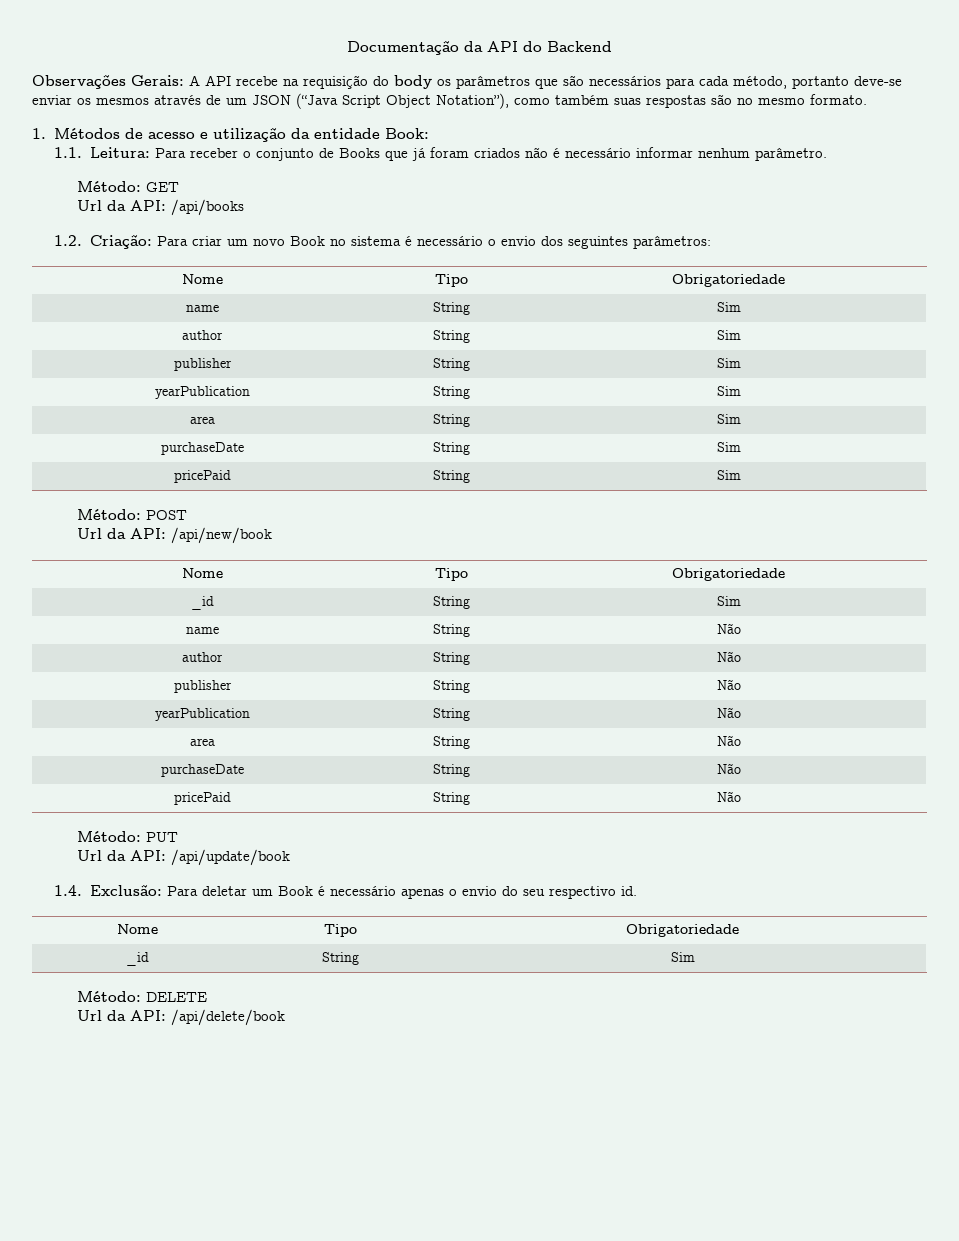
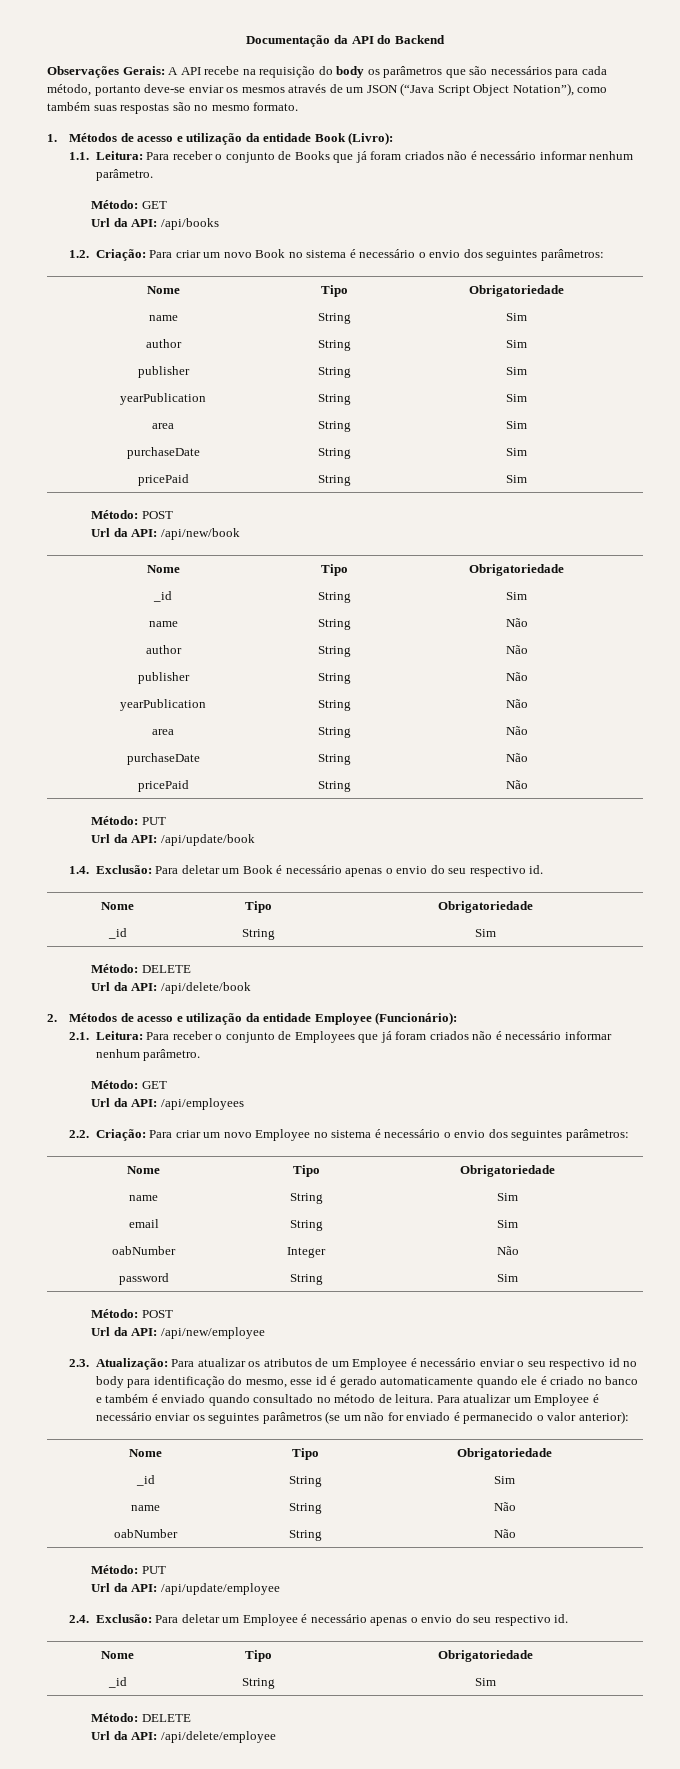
- 1. Métodos de acesso e utilização da entidade Book:
+ 1. Métodos de acesso e utilização da entidade Book (Livro):
+ 2. Métodos de acesso e utilização da entidade Employee (Funcionário):
+ 2.1. Leitura: Para receber o conjunto de Employees que já foram criados não é necessário informar nenhum parâmetro.
+ Método: GET
+ Url da API: /api/employees
+ 2.2. Criação: Para criar um novo Employee no sistema é necessário o envio dos seguintes parâmetros:
+ Nome | Tipo | Obrigatoriedade
+ name | String | Sim
+ email | String | Sim
+ oabNumber | Integer | Não
+ password | String | Sim
+ Método: POST
+ Url da API: /api/new/employee
+ 2.3. Atualização: Para atualizar os atributos de um Employee é necessário enviar o seu respectivo id no body para identificação do mesmo, esse id é gerado automaticamente quando ele é criado no banco e também é enviado quando consultado no método de leitura. Para atualizar um Employee é necessário enviar os seguintes parâmetros (se um não for enviado é permanecido o valor anterior):
+ Nome | Tipo | Obrigatoriedade
+ _id | String | Sim
+ name | String | Não
+ oabNumber | String | Não
+ Método: PUT
+ Url da API: /api/update/employee
+ 2.4. Exclusão: Para deletar um Employee é necessário apenas o envio do seu respectivo id.
+ Nome | Tipo | Obrigatoriedade
+ _id | String | Sim
+ Método: DELETE
+ Url da API: /api/delete/employee

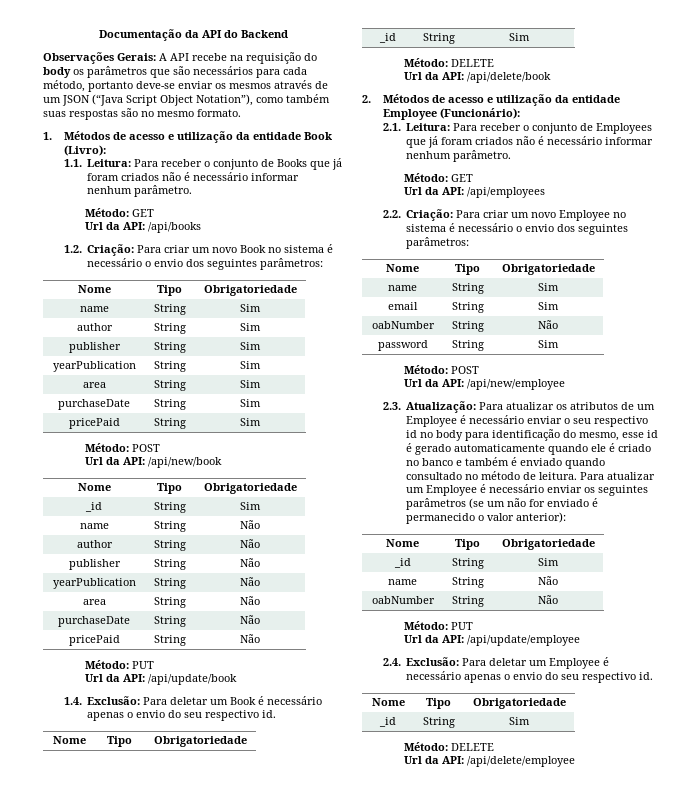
  email | String | Sim
- oabNumber | Integer | Não
+ oabNumber | String | Não

